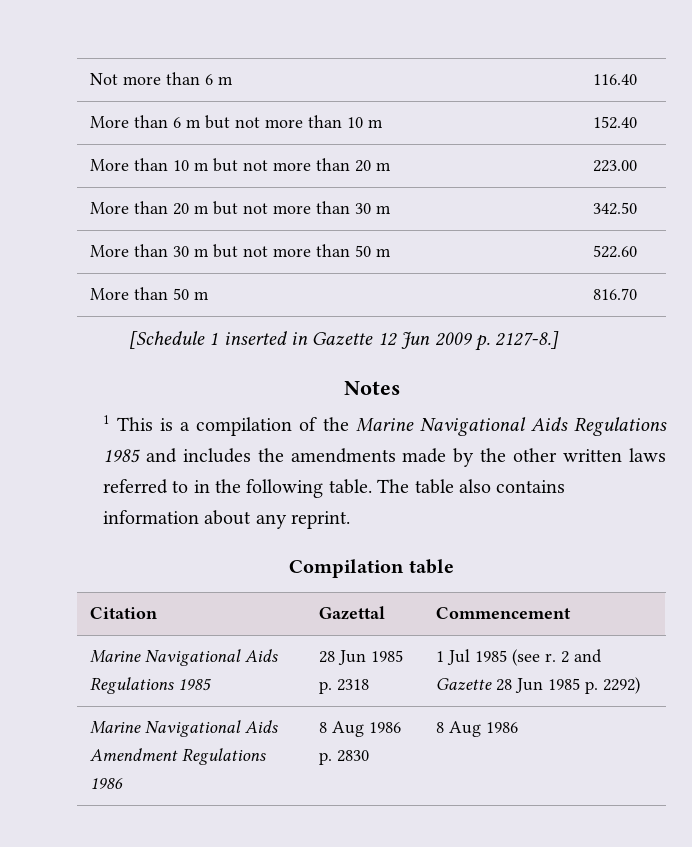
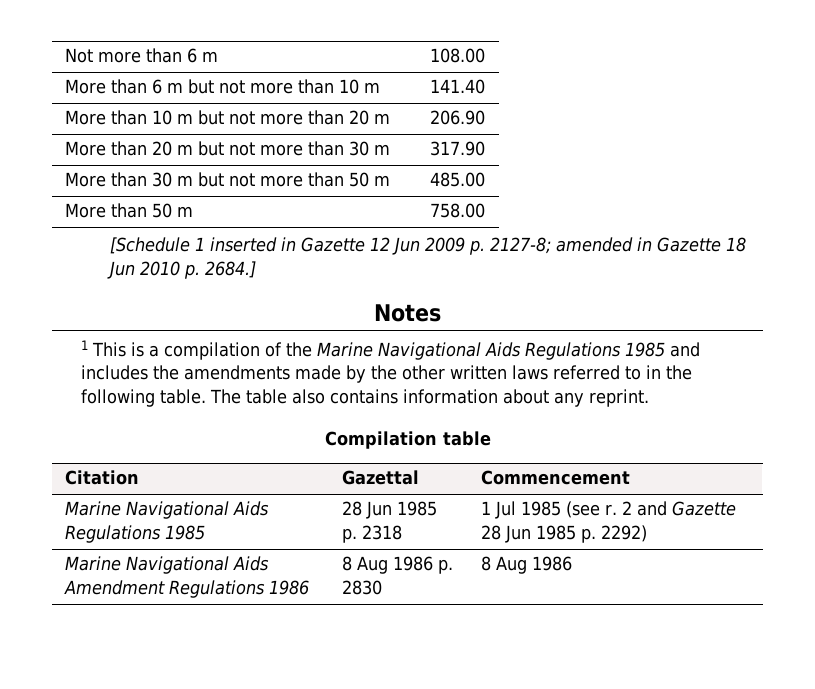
- Not more than 6 m | 116.40
+ Not more than 6 m | 108.00
- More than 6 m but not more than 10 m | 152.40
+ More than 6 m but not more than 10 m | 141.40
- More than 10 m but not more than 20 m | 223.00
+ More than 10 m but not more than 20 m | 206.90
- More than 20 m but not more than 30 m | 342.50
+ More than 20 m but not more than 30 m | 317.90
- More than 30 m but not more than 50 m | 522.60
+ More than 30 m but not more than 50 m | 485.00
- More than 50 m | 816.70
+ More than 50 m | 758.00
- [Schedule 1 inserted in Gazette 12 Jun 2009 p. 2127-8.]
+ [Schedule 1 inserted in Gazette 12 Jun 2009 p. 2127-8; amended in Gazette 18 Jun 2010 p. 2684.]

